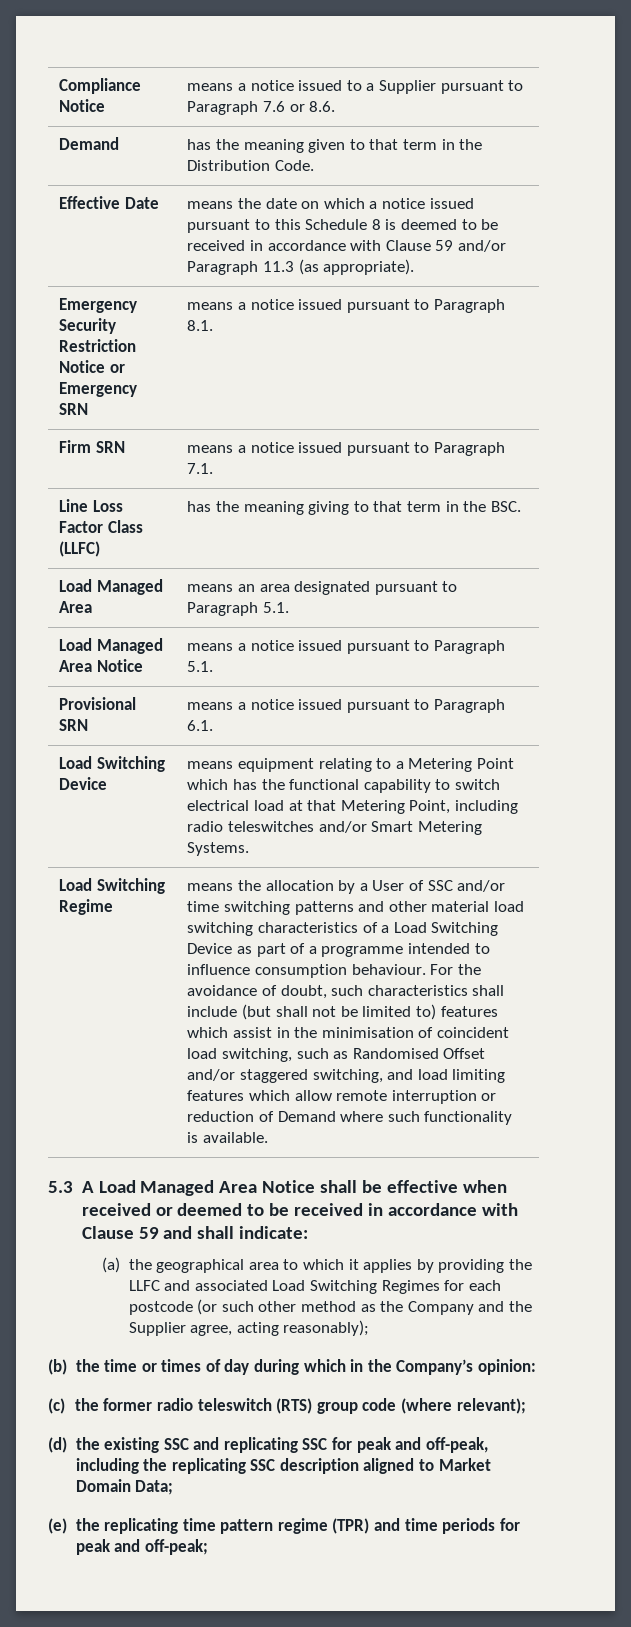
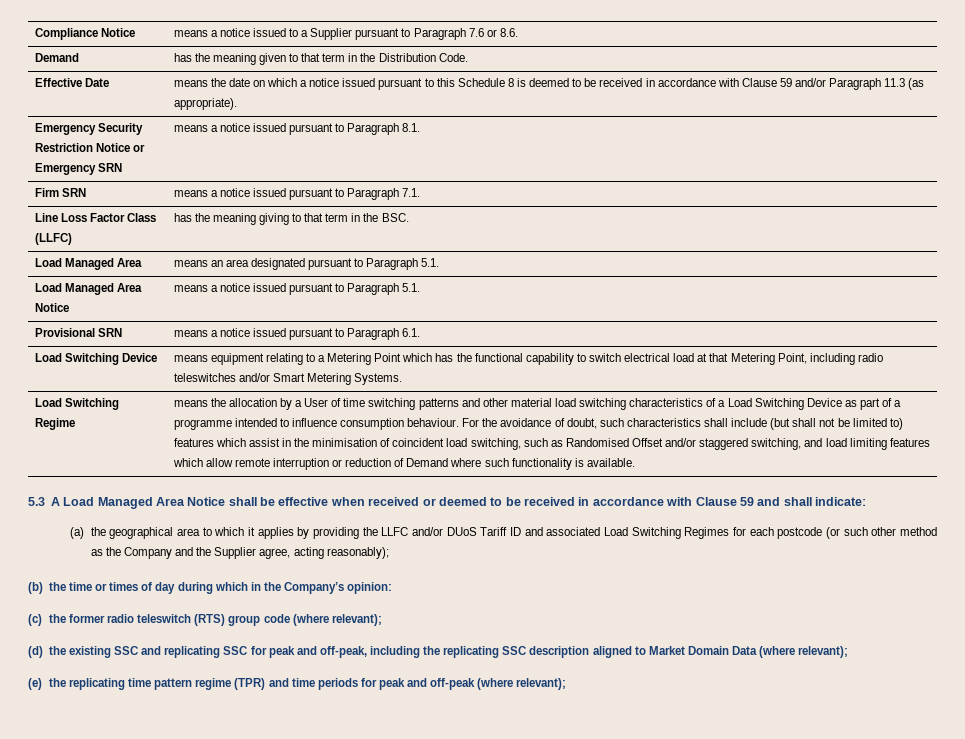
- means the allocation by a User of SSC and/or time switching patterns and other material load switching characteristics of a Load Switching Device as part of a programme intended to influence consumption behaviour.
+ means the allocation by a User of time switching patterns and other material load switching characteristics of a Load Switching Device as part of a programme intended to influence consumption behaviour.
- (a) the geographical area to which it applies by providing the LLFC and associated Load Switching Regimes for each postcode (or such other method as the Company and the Supplier agree, acting reasonably);
+ (a) the geographical area to which it applies by providing the LLFC and/or DUoS Tariff ID and associated Load Switching Regimes for each postcode (or such other method as the Company and the Supplier agree, acting reasonably);
- (d) the existing SSC and replicating SSC for peak and off-peak, including the replicating SSC description aligned to Market Domain Data;
+ (d) the existing SSC and replicating SSC for peak and off-peak, including the replicating SSC description aligned to Market Domain Data (where relevant);
- (e) the replicating time pattern regime (TPR) and time periods for peak and off-peak;
+ (e) the replicating time pattern regime (TPR) and time periods for peak and off-peak (where relevant);

